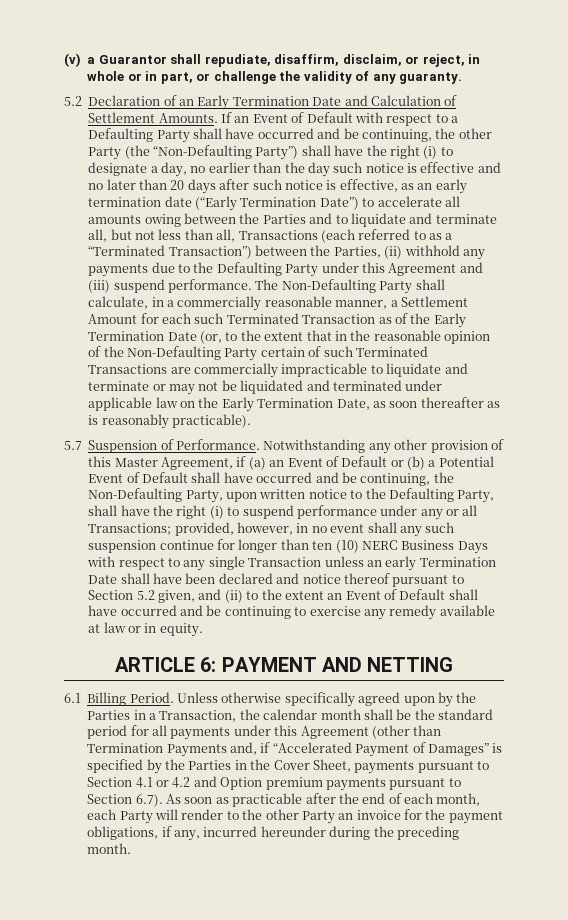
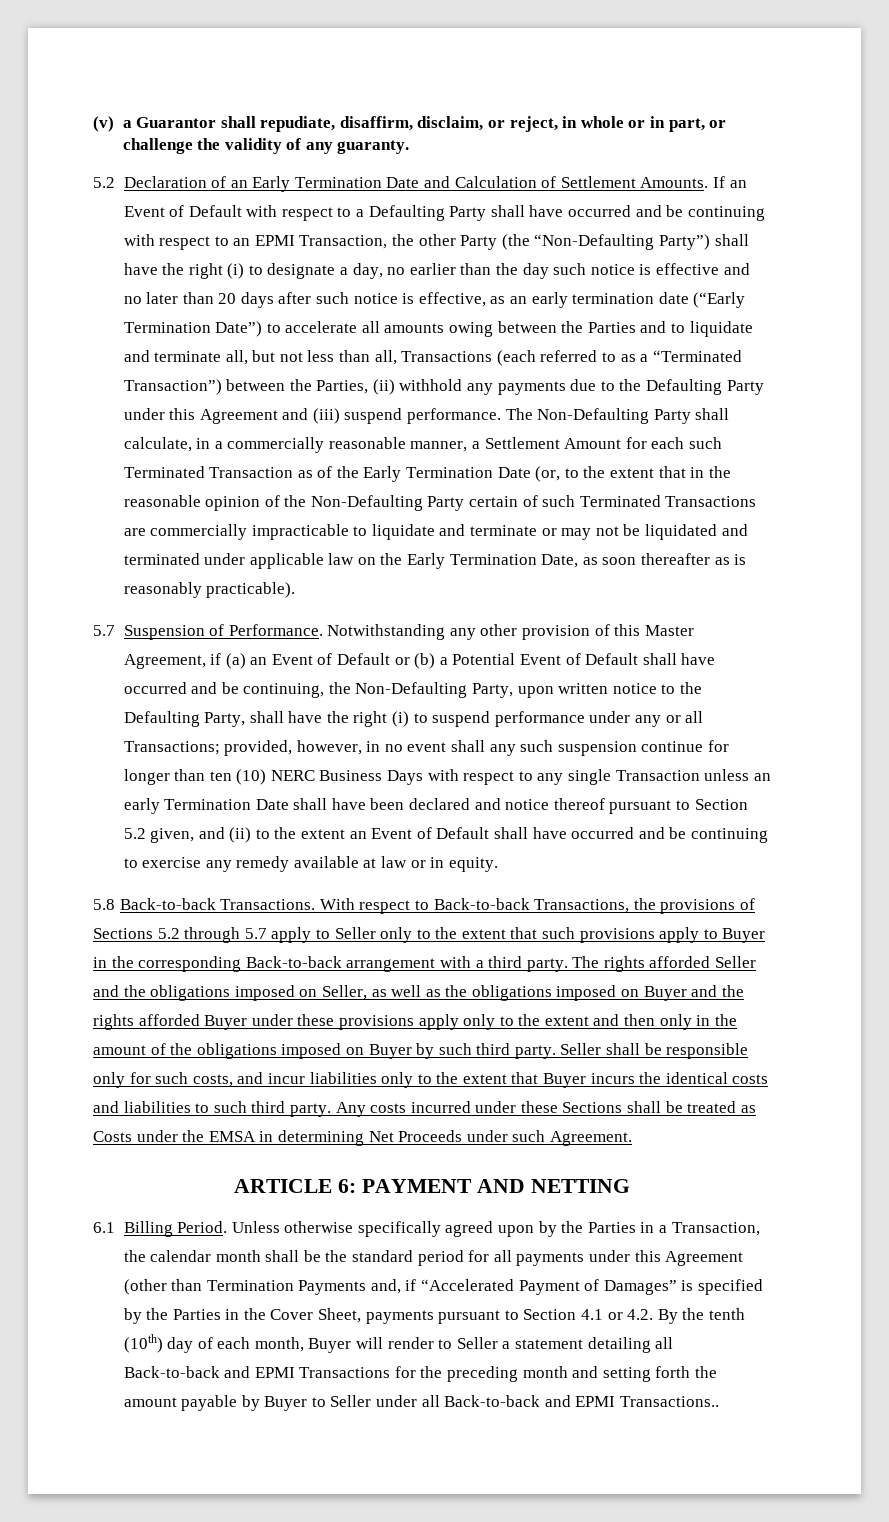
- If an Event of Default with respect to a Defaulting Party shall have occurred and be continuing, the other Party (the “Non-Defaulting Party”) shall have the right (i) to designate a day, no earlier than the day such notice is effective and no later than 20 days after such notice is effective, as an early termination date (“Early Termination Date”) to accelerate all amounts owing between the Parties and to liquidate and terminate all, but not less than all, Transactions (each referred to as a “Terminated Transaction”) between the Parties, (ii) withhold any payments due to the Defaulting Party under this Agreement and (iii) suspend performance.
+ If an Event of Default with respect to a Defaulting Party shall have occurred and be continuing with respect to an EPMI Transaction, the other Party (the “Non-Defaulting Party”) shall have the right (i) to designate a day, no earlier than the day such notice is effective and no later than 20 days after such notice is effective, as an early termination date (“Early Termination Date”) to accelerate all amounts owing between the Parties and to liquidate and terminate all, but not less than all, Transactions (each referred to as a “Terminated Transaction”) between the Parties, (ii) withhold any payments due to the Defaulting Party under this Agreement and (iii) suspend performance.
+ 5.8 Back-to-back Transactions. With respect to Back-to-back Transactions, the provisions of Sections 5.2 through 5.7 apply to Seller only to the extent that such provisions apply to Buyer in the corresponding Back-to-back arrangement with a third party. The rights afforded Seller and the obligations imposed on Seller, as well as the obligations imposed on Buyer and the rights afforded Buyer under these provisions apply only to the extent and then only in the amount of the obligations imposed on Buyer by such third party. Seller shall be responsible only for such costs, and incur liabilities only to the extent that Buyer incurs the identical costs and liabilities to such third party. Any costs incurred under these Sections shall be treated as Costs under the EMSA in determining Net Proceeds under such Agreement.
- Unless otherwise specifically agreed upon by the Parties in a Transaction, the calendar month shall be the standard period for all payments under this Agreement (other than Termination Payments and, if “Accelerated Payment of Damages” is specified by the Parties in the Cover Sheet, payments pursuant to Section 4.1 or 4.2 and Option premium payments pursuant to Section 6.7). As soon as practicable after the end of each month, each Party will render to the other Party an invoice for the payment obligations, if any, incurred hereunder during the preceding month.
+ Unless otherwise specifically agreed upon by the Parties in a Transaction, the calendar month shall be the standard period for all payments under this Agreement (other than Termination Payments and, if “Accelerated Payment of Damages” is specified by the Parties in the Cover Sheet, payments pursuant to Section 4.1 or 4.2. By the tenth (10th) day of each month, Buyer will render to Seller a statement detailing all Back-to-back and EPMI Transactions for the preceding month and setting forth the amount payable by Buyer to Seller under all Back-to-back and EPMI Transactions..

